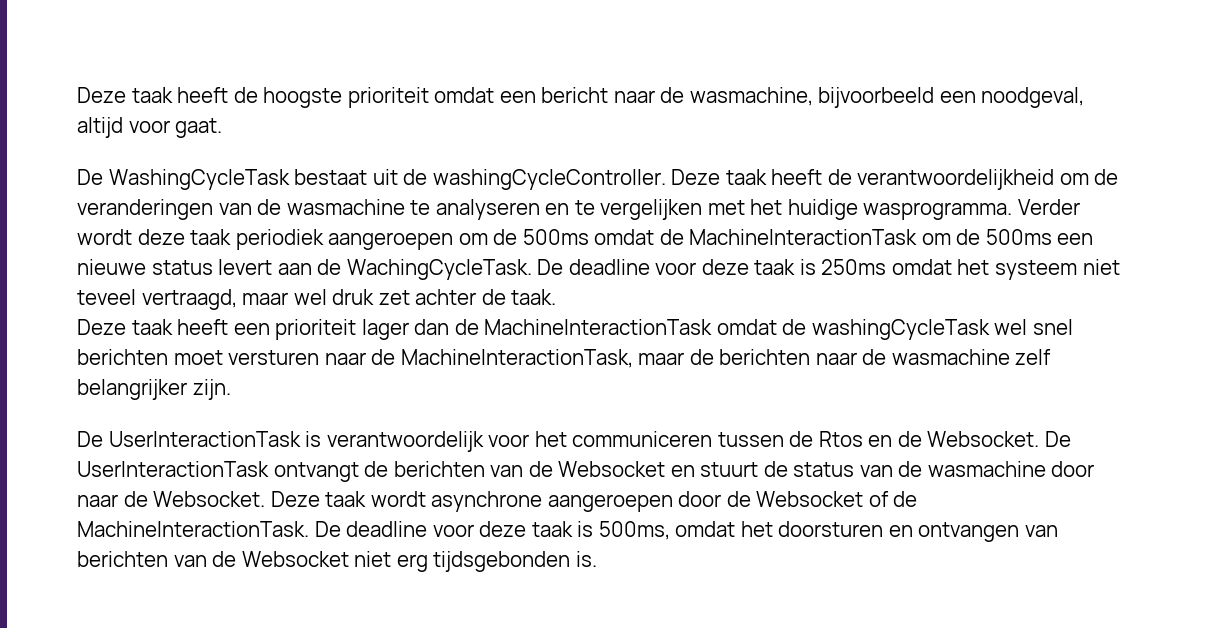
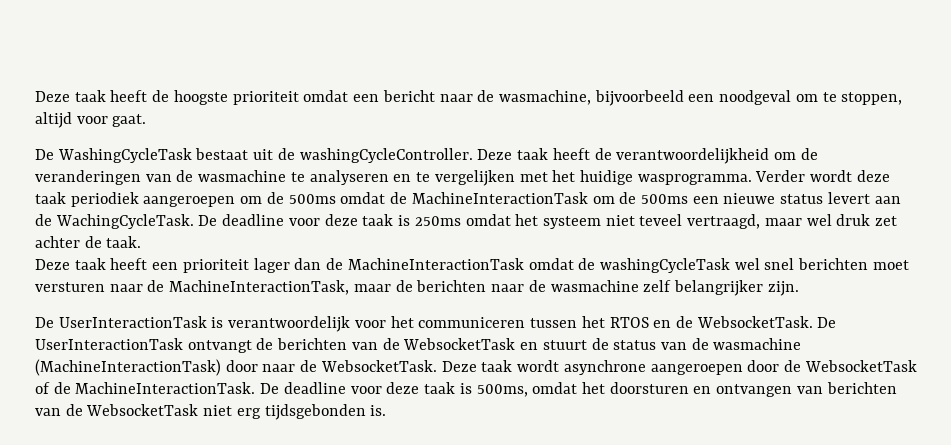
- Deze taak heeft de hoogste prioriteit omdat een bericht naar de wasmachine, bijvoorbeeld een noodgeval, altijd voor gaat.
+ Deze taak heeft de hoogste prioriteit omdat een bericht naar de wasmachine, bijvoorbeeld een noodgeval om te stoppen, altijd voor gaat.
- De UserInteractionTask is verantwoordelijk voor het communiceren tussen de Rtos en de Websocket.
+ De UserInteractionTask is verantwoordelijk voor het communiceren tussen het RTOS en de WebsocketTask.
- De UserInteractionTask ontvangt de berichten van de Websocket en stuurt de status van de wasmachine door naar de Websocket.
+ De UserInteractionTask ontvangt de berichten van de WebsocketTask en stuurt de status van de wasmachine (MachineInteractionTask) door naar de WebsocketTask.
- Deze taak wordt asynchrone aangeroepen door de Websocket of de MachineInteractionTask.
+ Deze taak wordt asynchrone aangeroepen door de WebsocketTask of de MachineInteractionTask.
- De deadline voor deze taak is 500ms, omdat het doorsturen en ontvangen van berichten van de Websocket niet erg tijdsgebonden is.
+ De deadline voor deze taak is 500ms, omdat het doorsturen en ontvangen van berichten van de WebsocketTask niet erg tijdsgebonden is.

